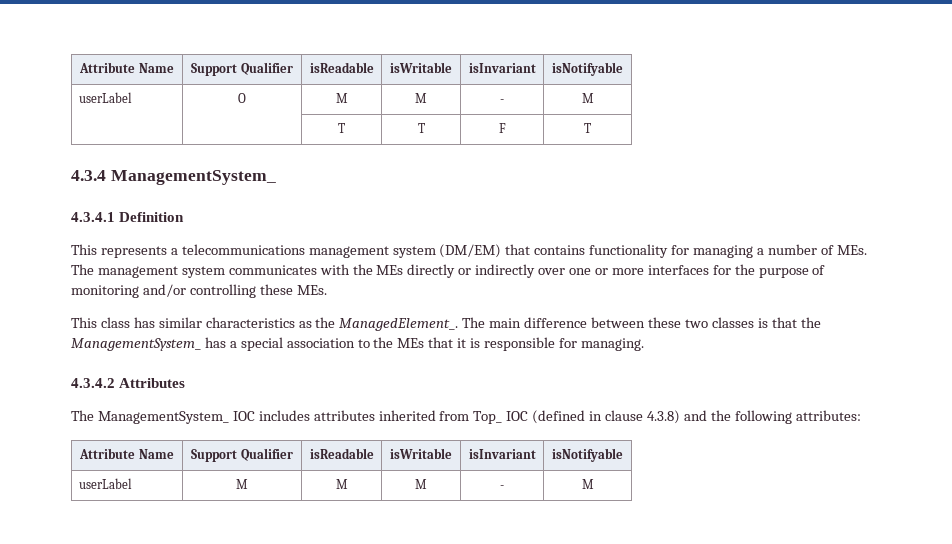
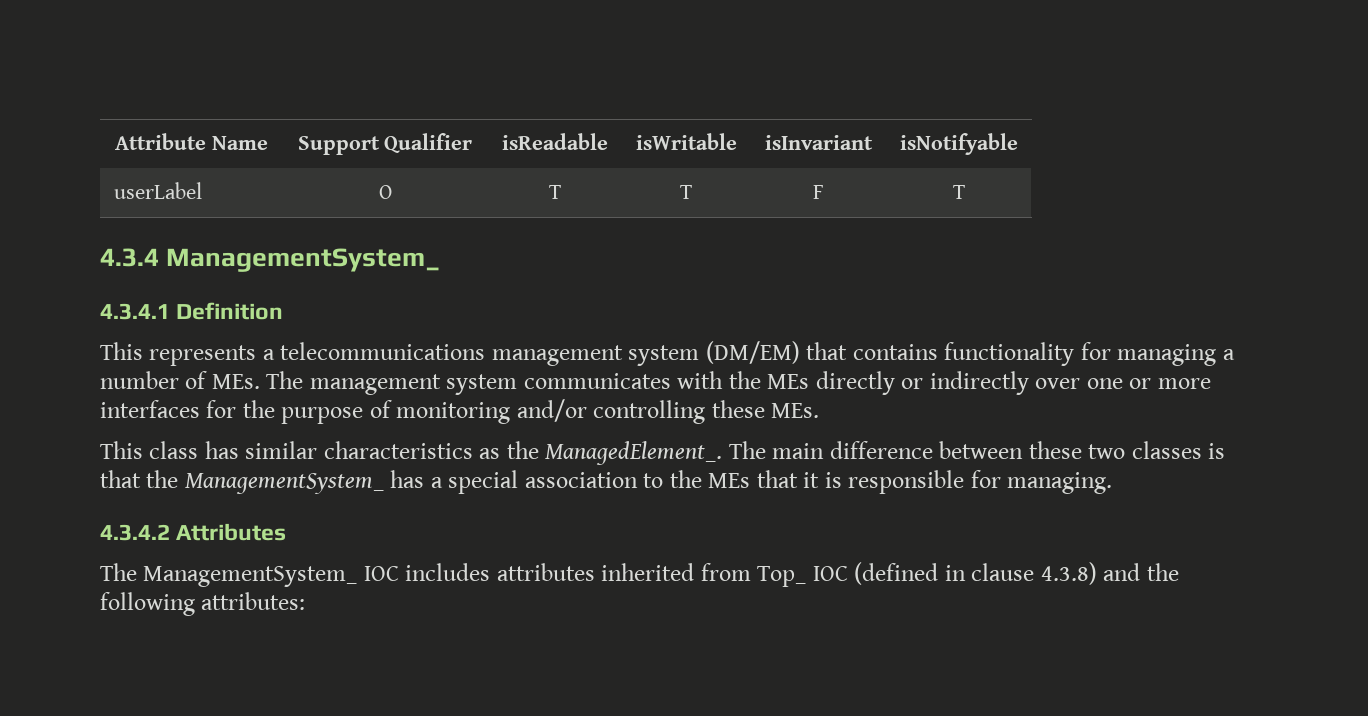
- userLabel | O | M | M | - | M
- | | T | T | F | T
+ userLabel | O | T | T | F | T
  The ManagementSystem_ IOC includes attributes inherited from Top_ IOC (defined in clause 4.3.8) and the following attributes:
- Attribute Name | Support Qualifier | isReadable | isWritable | isInvariant | isNotifyable
- userLabel | M | M | M | - | M

